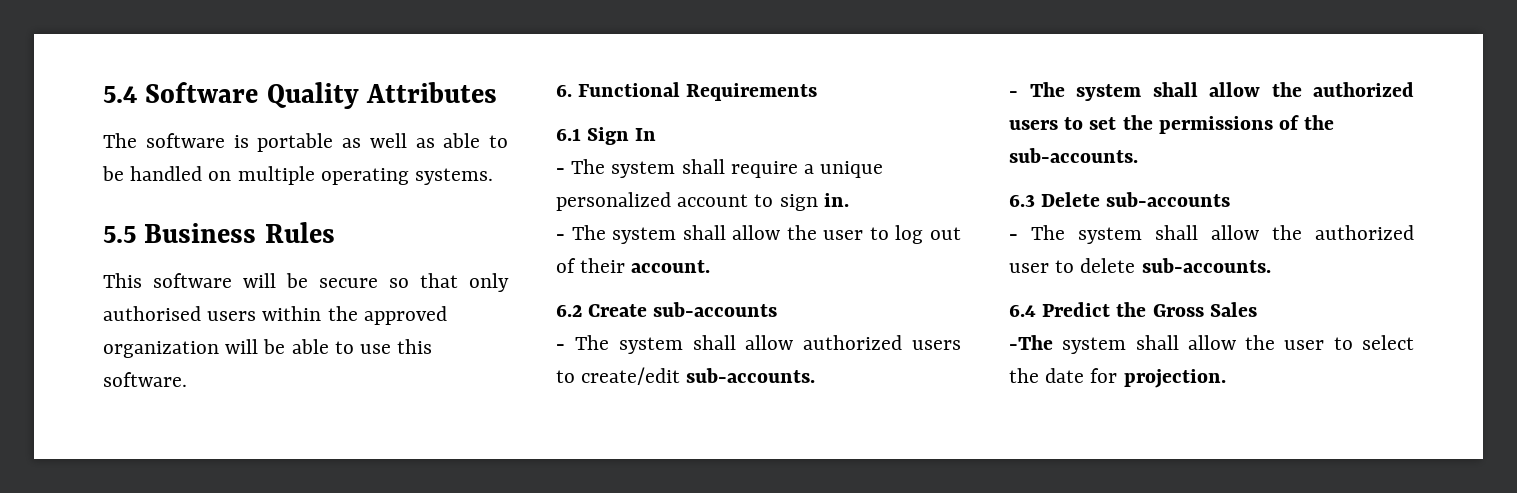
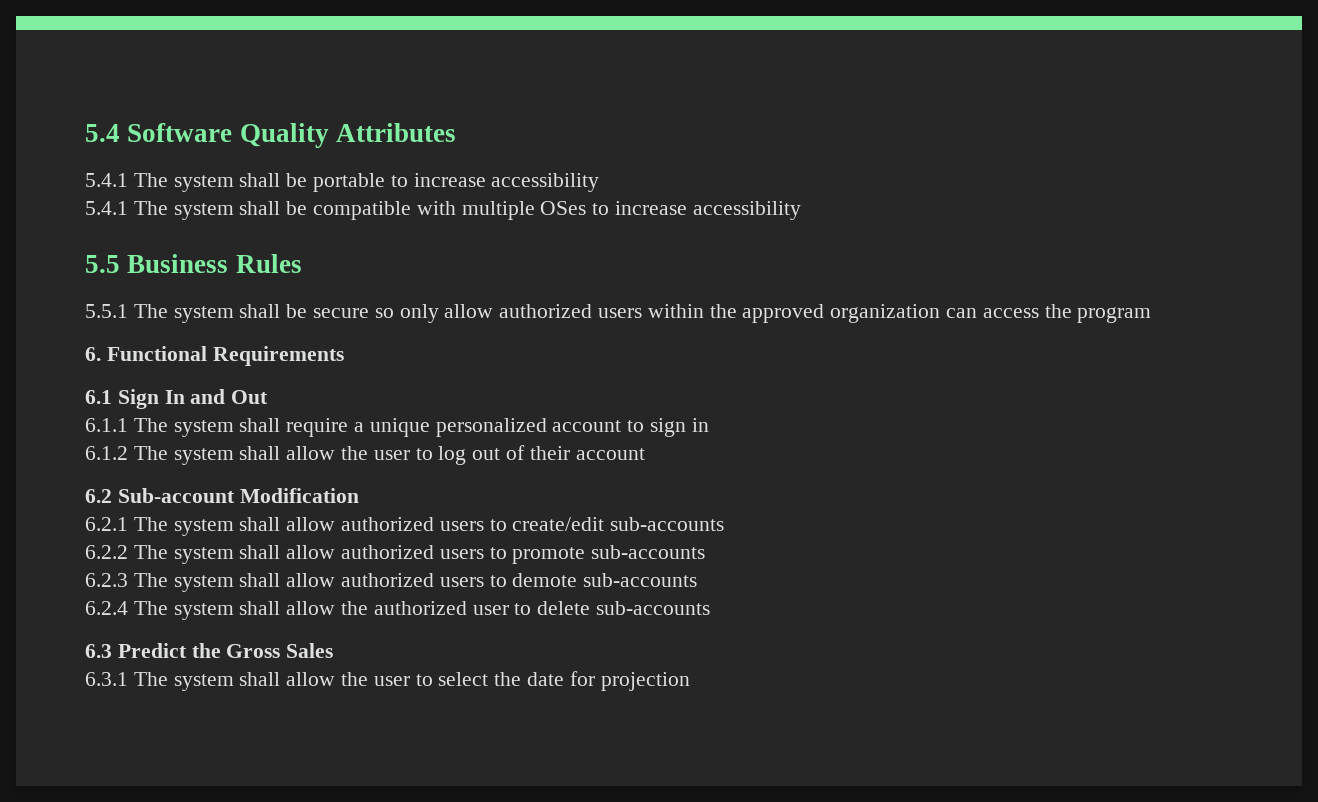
- The software is portable as well as able to be handled on multiple operating systems.
+ 5.4.1 The system shall be portable to increase accessibility
+ 5.4.1 The system shall be compatible with multiple OSes to increase accessibility
  5.5 Business Rules
- This software will be secure so that only authorised users within the approved organization will be able to use this software.
+ 5.5.1 The system shall be secure so only allow authorized users within the approved organization can access the program
- 6.1 Sign In
- - The system shall require a unique personalized account to sign in.
- - The system shall allow the user to log out of their account.
+ 6.1 Sign In and Out
+ 6.1.1 The system shall require a unique personalized account to sign in
+ 6.1.2 The system shall allow the user to log out of their account
- 6.2 Create sub-accounts
- - The system shall allow authorized users to create/edit sub-accounts.
- - The system shall allow the authorized users to set the permissions of the sub-accounts.
- 6.3 Delete sub-accounts
- - The system shall allow the authorized user to delete sub-accounts.
- 6.4 Predict the Gross Sales
+ 6.2 Sub-account Modification
+ 6.2.1 The system shall allow authorized users to create/edit sub-accounts
+ 6.2.2 The system shall allow authorized users to promote sub-accounts
+ 6.2.3 The system shall allow authorized users to demote sub-accounts
+ 6.2.4 The system shall allow the authorized user to delete sub-accounts
+ 6.3 Predict the Gross Sales
- -The system shall allow the user to select the date for projection.
+ 6.3.1 The system shall allow the user to select the date for projection

